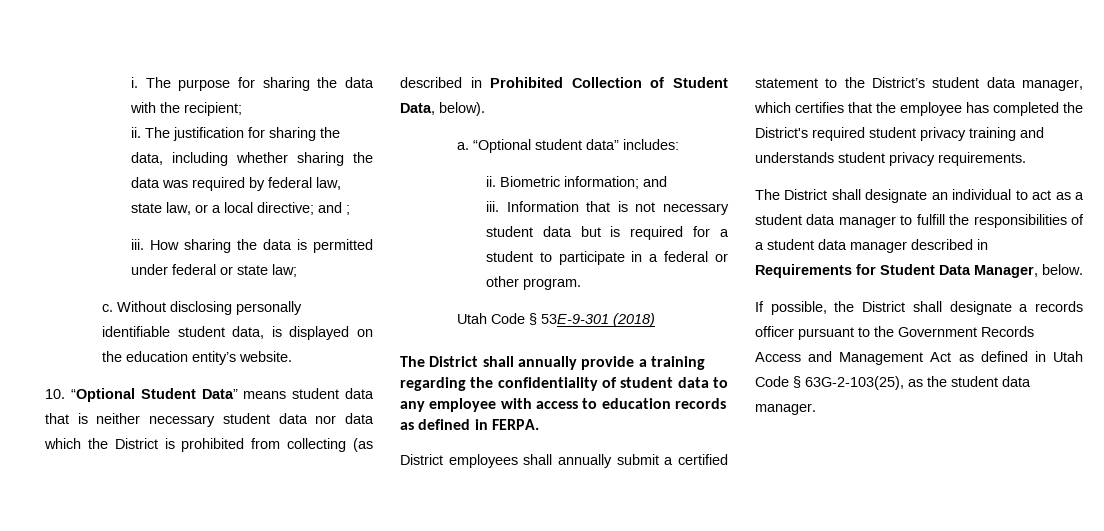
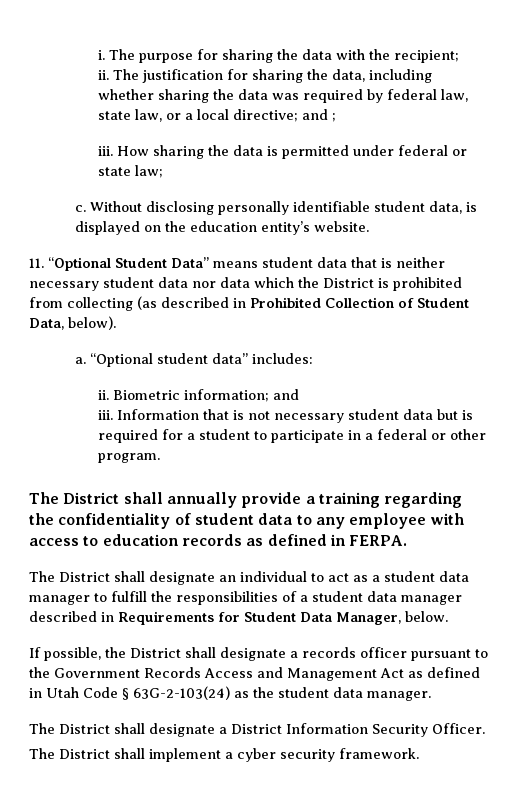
- 10. “Optional Student Data” means student data that is neither necessary student data nor data which the District is prohibited from collecting (as described in Prohibited Collection of Student Data, below).
+ 11. “Optional Student Data” means student data that is neither necessary student data nor data which the District is prohibited from collecting (as described in Prohibited Collection of Student Data, below).
- Utah Code § 53E-9-301 (2018)
- District employees shall annually submit a certified statement to the District’s student data manager, which certifies that the employee has completed the District's required student privacy training and understands student privacy requirements.
- If possible, the District shall designate a records officer pursuant to the Government Records Access and Management Act as defined in Utah Code § 63G-2-103(25), as the student data manager.
+ If possible, the District shall designate a records officer pursuant to the Government Records Access and Management Act as defined in Utah Code § 63G-2-103(24) as the student data manager.
+ The District shall designate a District Information Security Officer.
+ The District shall implement a cyber security framework.

